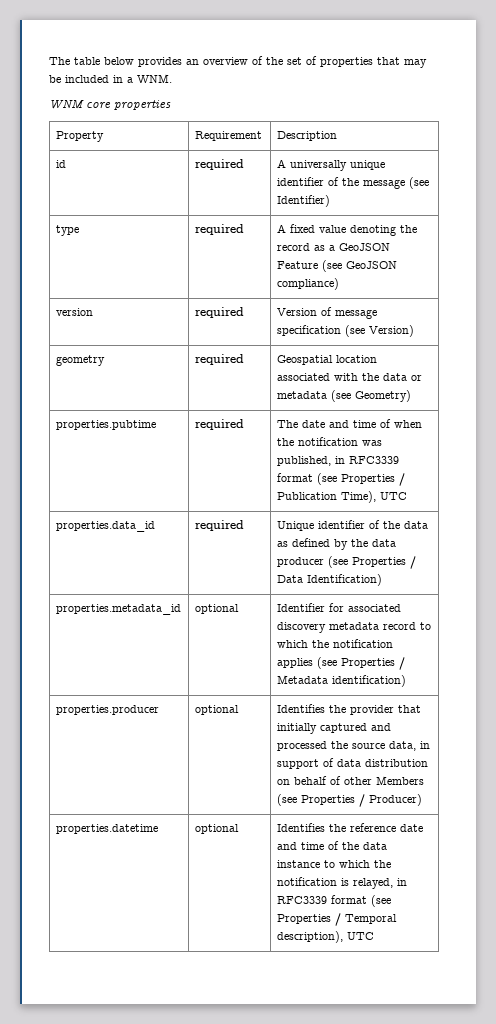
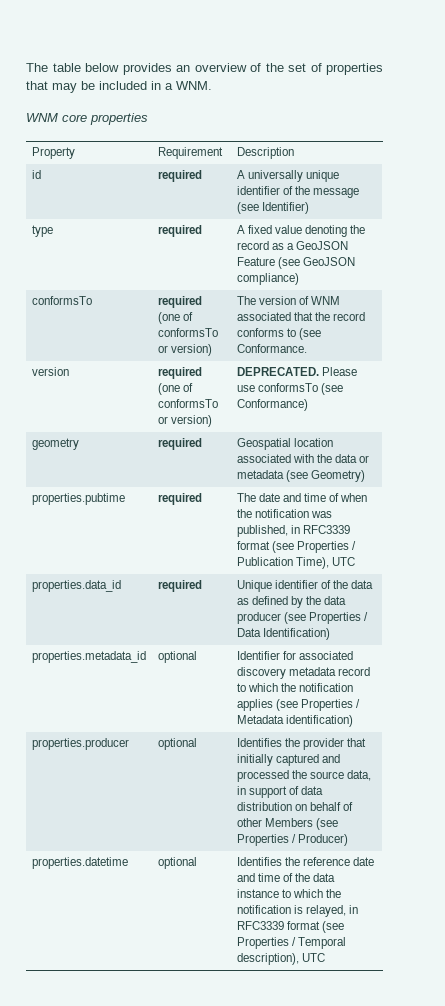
- version | required | Version of message specification (see Version)
+ conformsTo | required (one of conformsTo or version) | The version of WNM associated that the record conforms to (see Conformance.
+ version | required (one of conformsTo or version) | DEPRECATED. Please use conformsTo (see Conformance)

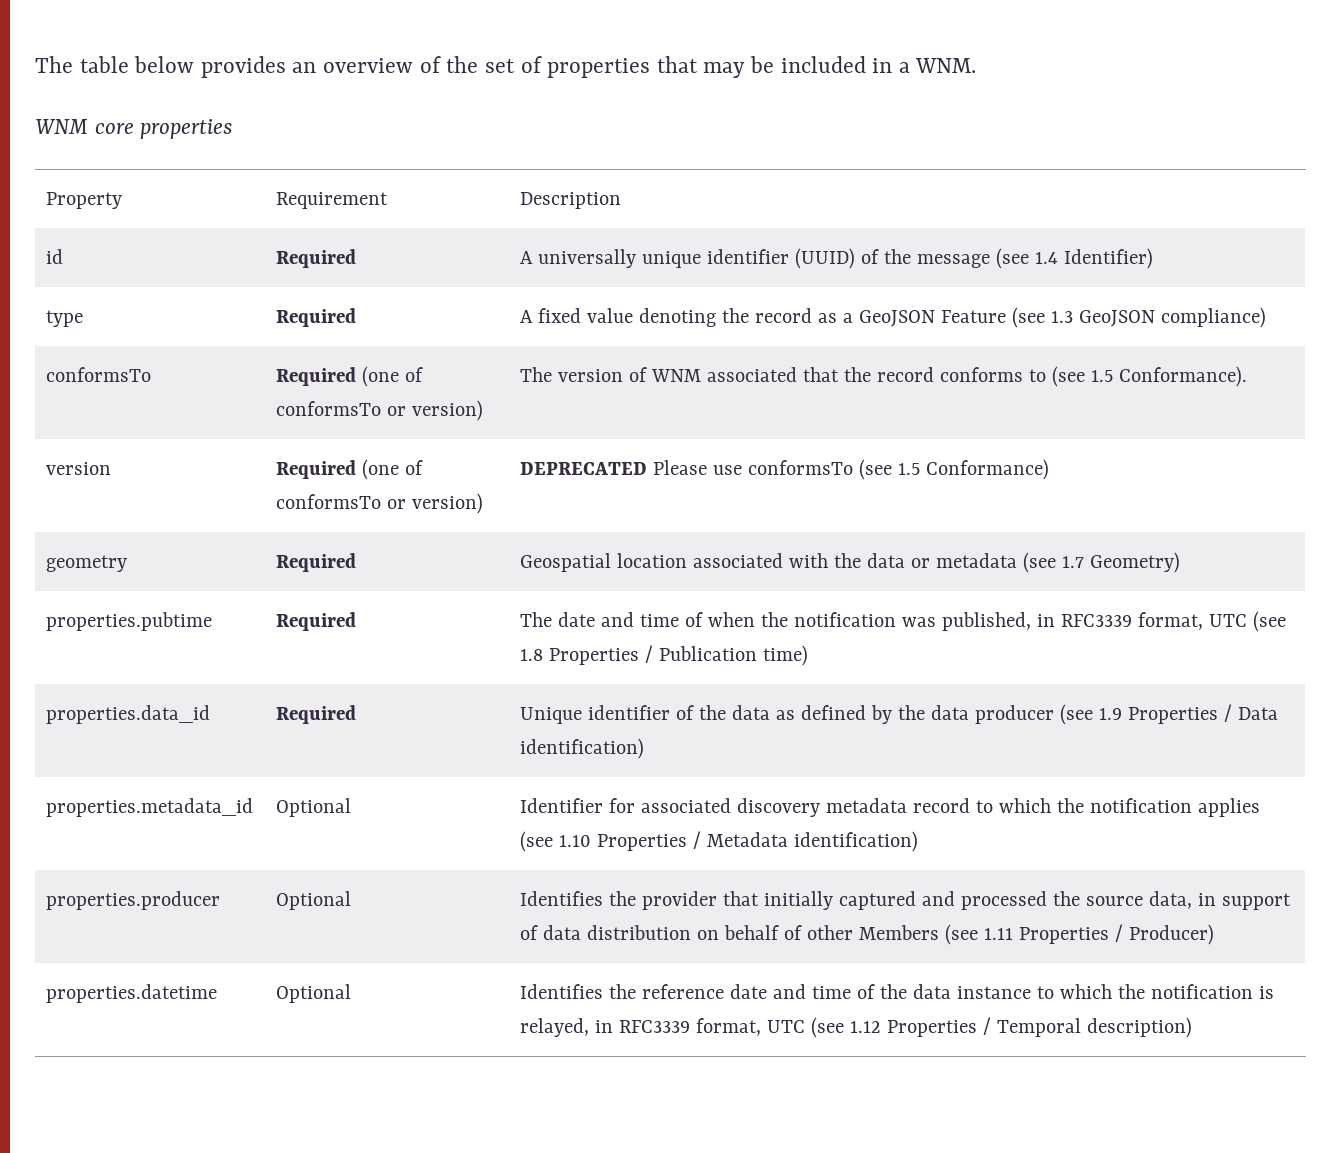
- id | required | A universally unique identifier of the message (see Identifier)
+ id | Required | A universally unique identifier (UUID) of the message (see 1.4 Identifier)
- type | required | A fixed value denoting the record as a GeoJSON Feature (see GeoJSON compliance)
+ type | Required | A fixed value denoting the record as a GeoJSON Feature (see 1.3 GeoJSON compliance)
- conformsTo | required (one of conformsTo or version) | The version of WNM associated that the record conforms to (see Conformance.
+ conformsTo | Required (one of conformsTo or version) | The version of WNM associated that the record conforms to (see 1.5 Conformance).
- version | required (one of conformsTo or version) | DEPRECATED. Please use conformsTo (see Conformance)
+ version | Required (one of conformsTo or version) | DEPRECATED Please use conformsTo (see 1.5 Conformance)
- geometry | required | Geospatial location associated with the data or metadata (see Geometry)
+ geometry | Required | Geospatial location associated with the data or metadata (see 1.7 Geometry)
- properties.pubtime | required | The date and time of when the notification was published, in RFC3339 format (see Properties / Publication Time), UTC
+ properties.pubtime | Required | The date and time of when the notification was published, in RFC3339 format, UTC (see 1.8 Properties / Publication time)
- properties.data_id | required | Unique identifier of the data as defined by the data producer (see Properties / Data Identification)
+ properties.data_id | Required | Unique identifier of the data as defined by the data producer (see 1.9 Properties / Data identification)
- properties.metadata_id | optional | Identifier for associated discovery metadata record to which the notification applies (see Properties / Metadata identification)
+ properties.metadata_id | Optional | Identifier for associated discovery metadata record to which the notification applies (see 1.10 Properties / Metadata identification)
- properties.producer | optional | Identifies the provider that initially captured and processed the source data, in support of data distribution on behalf of other Members (see Properties / Producer)
+ properties.producer | Optional | Identifies the provider that initially captured and processed the source data, in support of data distribution on behalf of other Members (see 1.11 Properties / Producer)
- properties.datetime | optional | Identifies the reference date and time of the data instance to which the notification is relayed, in RFC3339 format (see Properties / Temporal description), UTC
+ properties.datetime | Optional | Identifies the reference date and time of the data instance to which the notification is relayed, in RFC3339 format, UTC (see 1.12 Properties / Temporal description)

